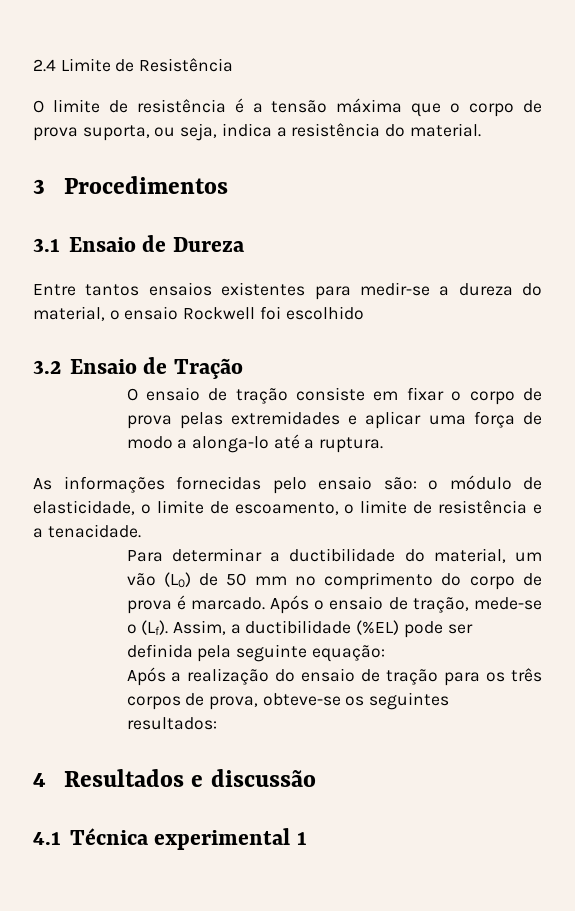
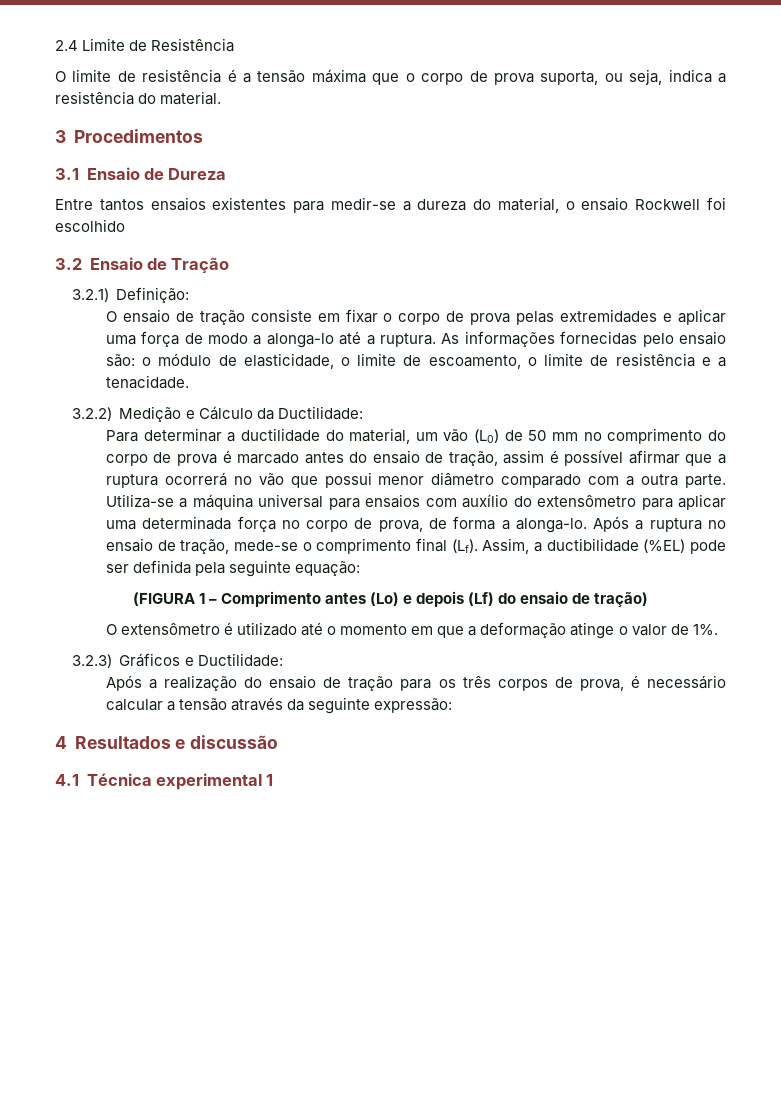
+ 3.2.1) Definição:
- O ensaio de tração consiste em fixar o corpo de prova pelas extremidades e aplicar uma força de modo a alonga-lo até a ruptura.
- As informações fornecidas pelo ensaio são: o módulo de elasticidade, o limite de escoamento, o limite de resistência e a tenacidade.
+ O ensaio de tração consiste em fixar o corpo de prova pelas extremidades e aplicar uma força de modo a alonga-lo até a ruptura. As informações fornecidas pelo ensaio são: o módulo de elasticidade, o limite de escoamento, o limite de resistência e a tenacidade.
+ 3.2.2) Medição e Cálculo da Ductilidade:
- Para determinar a ductibilidade do material, um vão (L0) de 50 mm no comprimento do corpo de prova é marcado. Após o ensaio de tração, mede-se o (Lf). Assim, a ductibilidade (%EL) pode ser definida pela seguinte equação:
+ Para determinar a ductilidade do material, um vão (L0) de 50 mm no comprimento do corpo de prova é marcado antes do ensaio de tração, assim é possível afirmar que a ruptura ocorrerá no vão que possui menor diâmetro comparado com a outra parte. Utiliza-se a máquina universal para ensaios com auxílio do extensômetro para aplicar uma determinada força no corpo de prova, de forma a alonga-lo. Após a ruptura no ensaio de tração, mede-se o comprimento final (Lf). Assim, a ductibilidade (%EL) pode ser definida pela seguinte equação:
+ (FIGURA 1 – Comprimento antes (Lo) e depois (Lf) do ensaio de tração)
+ O extensômetro é utilizado até o momento em que a deformação atinge o valor de 1%.
+ 3.2.3) Gráficos e Ductilidade:
- Após a realização do ensaio de tração para os três corpos de prova, obteve-se os seguintes resultados:
+ Após a realização do ensaio de tração para os três corpos de prova, é necessário calcular a tensão através da seguinte expressão:

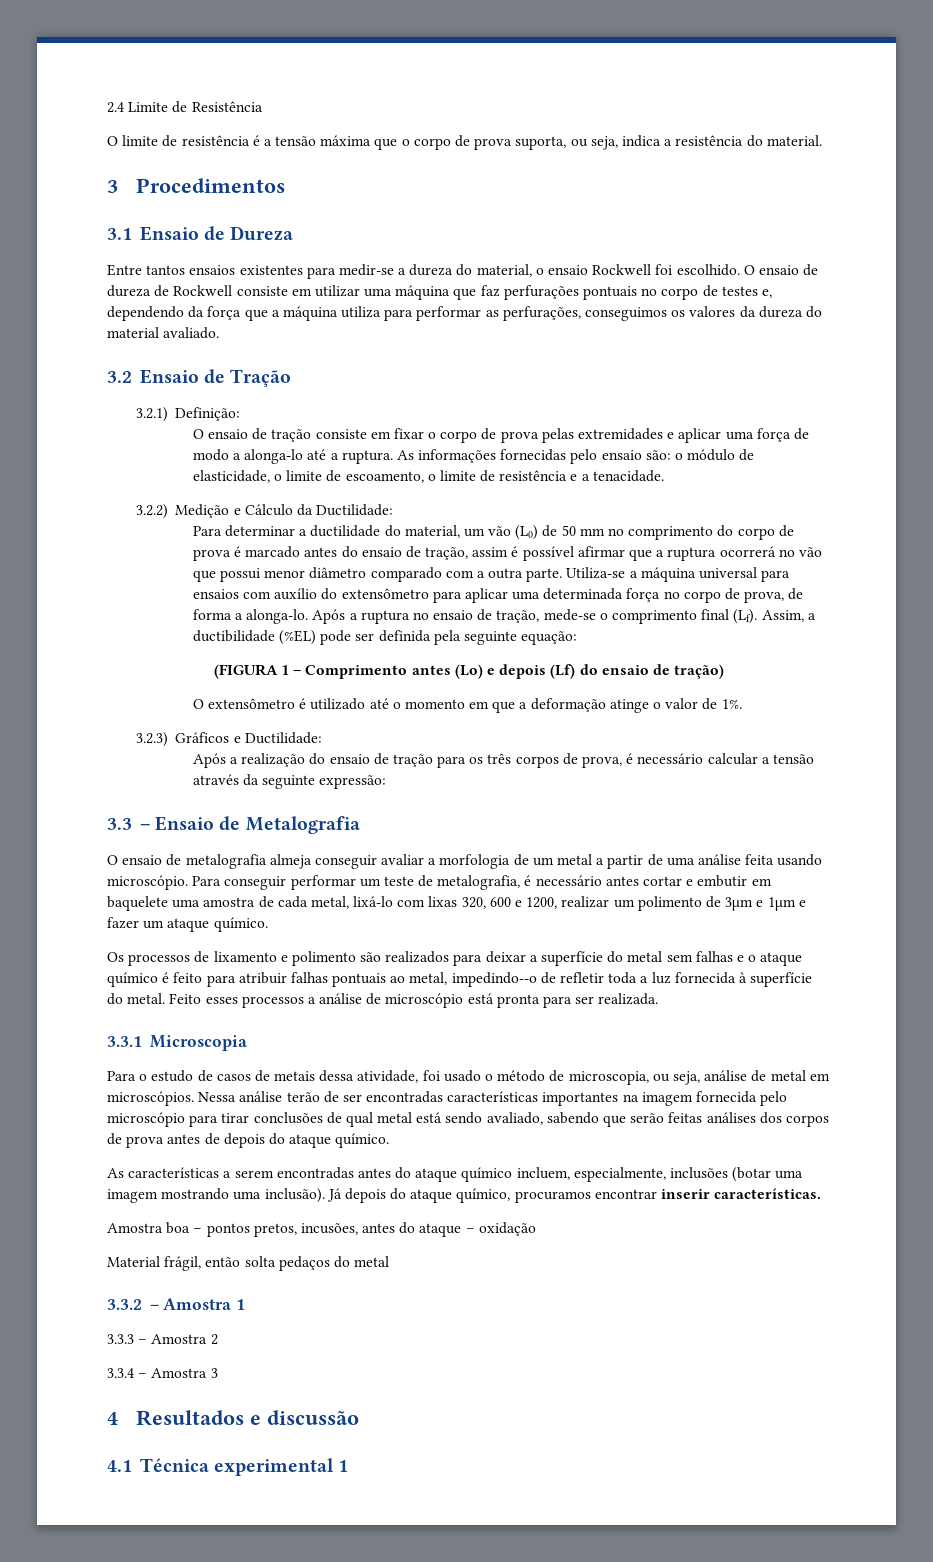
- Entre tantos ensaios existentes para medir-se a dureza do material, o ensaio Rockwell foi escolhido
+ Entre tantos ensaios existentes para medir-se a dureza do material, o ensaio Rockwell foi escolhido. O ensaio de dureza de Rockwell consiste em utilizar uma máquina que faz perfurações pontuais no corpo de testes e, dependendo da força que a máquina utiliza para performar as perfurações, conseguimos os valores da dureza do material avaliado.
+ 3.3 – Ensaio de Metalografia
+ O ensaio de metalografia almeja conseguir avaliar a morfologia de um metal a partir de uma análise feita usando microscópio. Para conseguir performar um teste de metalografia, é necessário antes cortar e embutir em baquelete uma amostra de cada metal, lixá-lo com lixas 320, 600 e 1200, realizar um polimento de 3µm e 1µm e fazer um ataque químico.
+ Os processos de lixamento e polimento são realizados para deixar a superfície do metal sem falhas e o ataque químico é feito para atribuir falhas pontuais ao metal, impedindo--o de refletir toda a luz fornecida à superfície do metal. Feito esses processos a análise de microscópio está pronta para ser realizada.
+ 3.3.1 Microscopia
+ Para o estudo de casos de metais dessa atividade, foi usado o método de microscopia, ou seja, análise de metal em microscópios. Nessa análise terão de ser encontradas características importantes na imagem fornecida pelo microscópio para tirar conclusões de qual metal está sendo avaliado, sabendo que serão feitas análises dos corpos de prova antes de depois do ataque químico.
+ As características a serem encontradas antes do ataque químico incluem, especialmente, inclusões (botar uma imagem mostrando uma inclusão). Já depois do ataque químico, procuramos encontrar inserir características.
+ Amostra boa – pontos pretos, incusões, antes do ataque – oxidação
+ Material frágil, então solta pedaços do metal
+ 3.3.2 – Amostra 1
+ 3.3.3 – Amostra 2
+ 3.3.4 – Amostra 3

